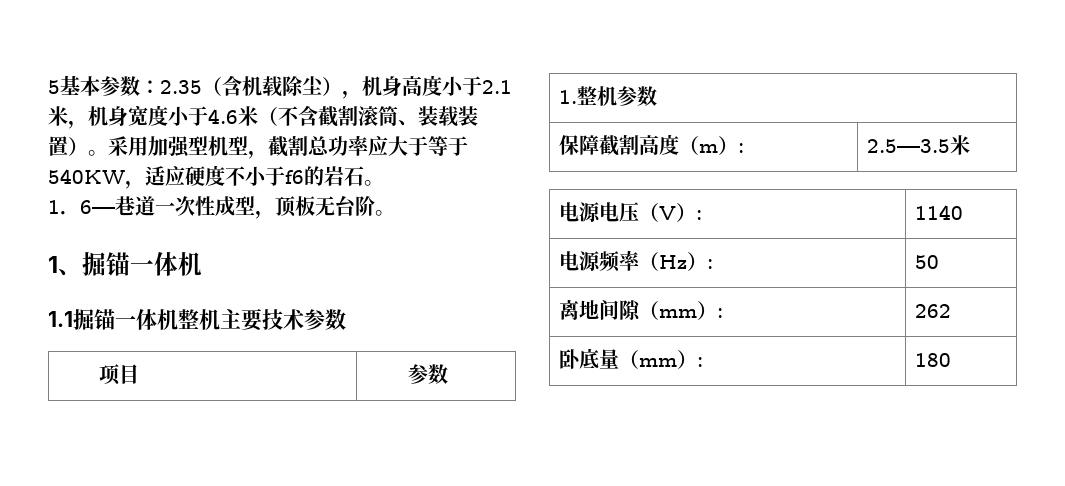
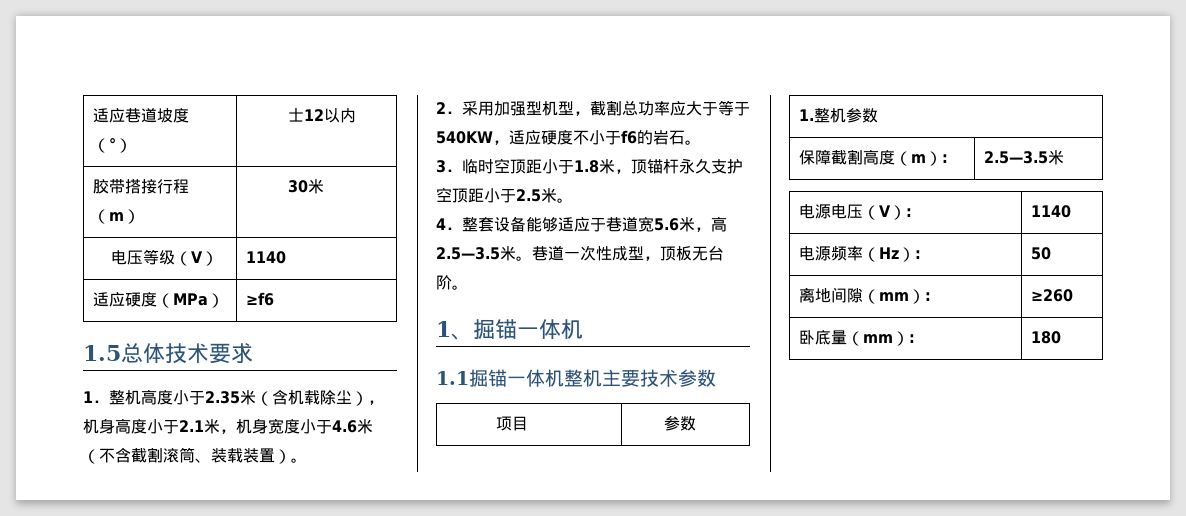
- 5基本参数：2.35（含机载除尘），机身高度小于2.1米，机身宽度小于4.6米（不含截割滚筒、装载装置）。采用加强型机型，截割总功率应大于等于540KW，适应硬度不小于f6的岩石。
+ 适应巷道坡度（°） | 士12以内
+ 胶带搭接行程（m） | 30米
+ 电压等级（V） | 1140
+ 适应硬度（MPa） | ≥f6
+ 1.5总体技术要求
+ 1．整机高度小于2.35米（含机载除尘），机身高度小于2.1米，机身宽度小于4.6米（不含截割滚筒、装载装置）。
+ 2．采用加强型机型，截割总功率应大于等于540KW，适应硬度不小于f6的岩石。
- 1．6—巷道一次性成型，顶板无台阶。
+ 3．临时空顶距小于1.8米，顶锚杆永久支护空顶距小于2.5米。
+ 4．整套设备能够适应于巷道宽5.6米，高2.5—3.5米。巷道一次性成型，顶板无台阶。
- 离地间隙（mm）: | 262
+ 离地间隙（mm）: | ≥260

